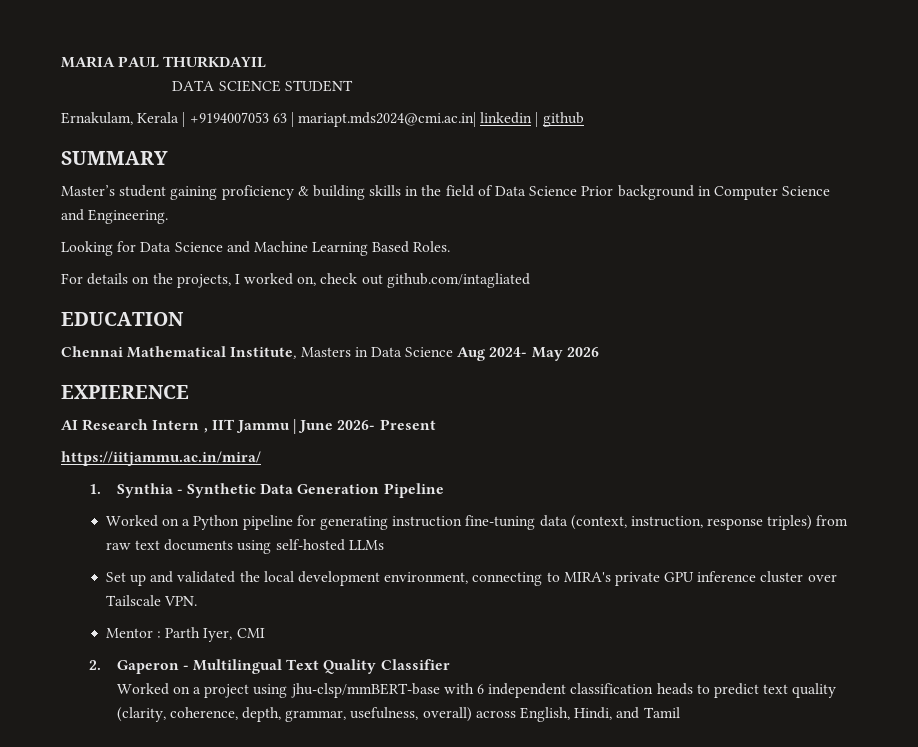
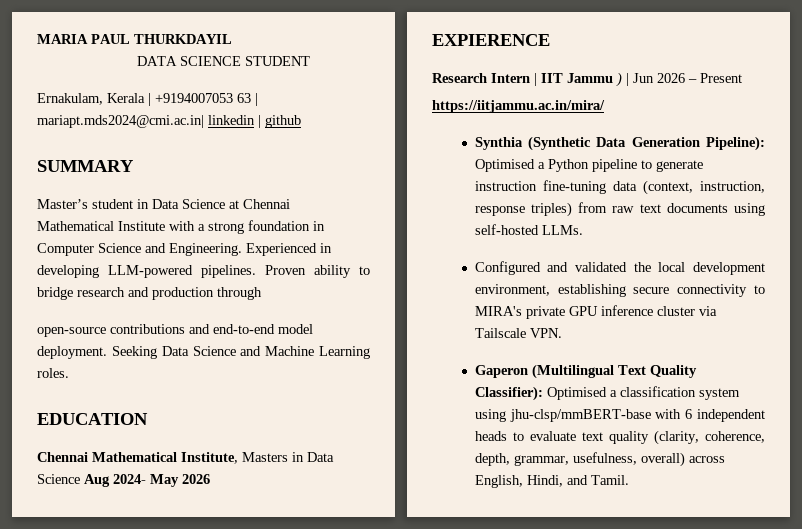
- Master’s student gaining proficiency & building skills in the field of Data Science Prior background in Computer Science and Engineering.
- Looking for Data Science and Machine Learning Based Roles.
- For details on the projects, I worked on, check out github.com/intagliated
+ Master’s student in Data Science at Chennai Mathematical Institute with a strong foundation in Computer Science and Engineering. Experienced in developing LLM-powered pipelines. Proven ability to bridge research and production through
+ open-source contributions and end-to-end model deployment. Seeking Data Science and Machine Learning roles.
- AI Research Intern , IIT Jammu | June 2026- Present
+ Research Intern | IIT Jammu ) | Jun 2026 – Present
  https://iitjammu.ac.in/mira/
- 1. Synthia - Synthetic Data Generation Pipeline
- Worked on a Python pipeline for generating instruction fine-tuning data (context, instruction, response triples) from raw text documents using self-hosted LLMs
- Set up and validated the local development environment, connecting to MIRA's private GPU inference cluster over Tailscale VPN.
+ Synthia (Synthetic Data Generation Pipeline): Optimised a Python pipeline to generate instruction fine-tuning data (context, instruction, response triples) from raw text documents using self-hosted LLMs.
+ Configured and validated the local development environment, establishing secure connectivity to MIRA's private GPU inference cluster via Tailscale VPN.
- Mentor : Parth Iyer, CMI
- 2. Gaperon - Multilingual Text Quality Classifier
- Worked on a project using jhu-clsp/mmBERT-base with 6 independent classification heads to predict text quality (clarity, coherence, depth, grammar, usefulness, overall) across English, Hindi, and Tamil
+ Gaperon (Multilingual Text Quality Classifier): Optimised a classification system using jhu-clsp/mmBERT-base with 6 independent heads to evaluate text quality (clarity, coherence, depth, grammar, usefulness, overall) across English, Hindi, and Tamil.

